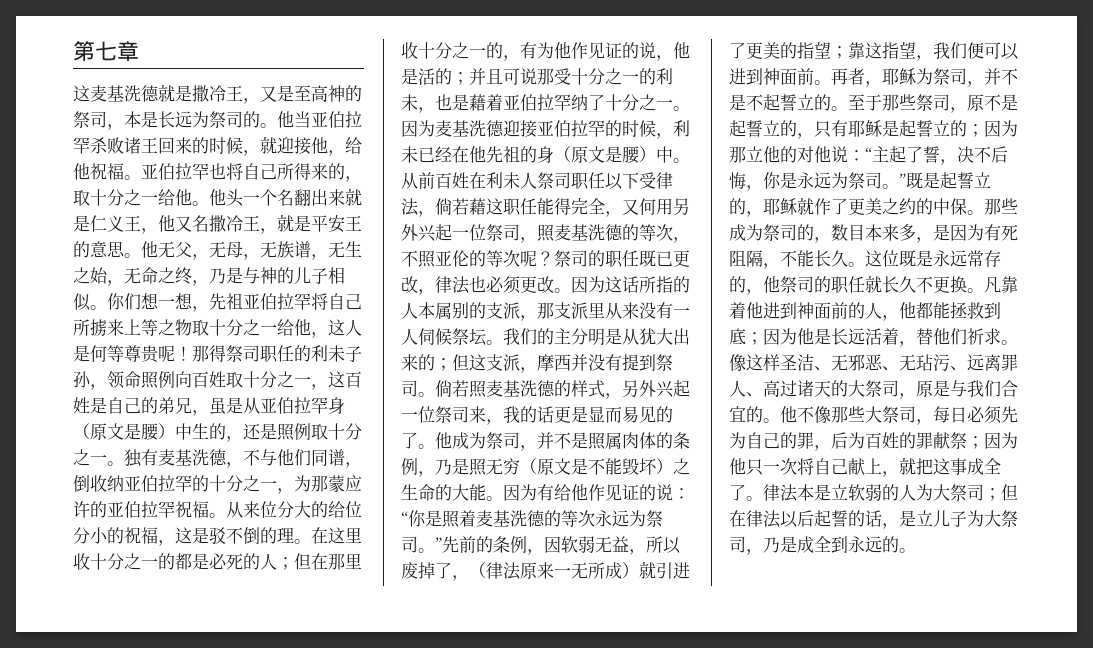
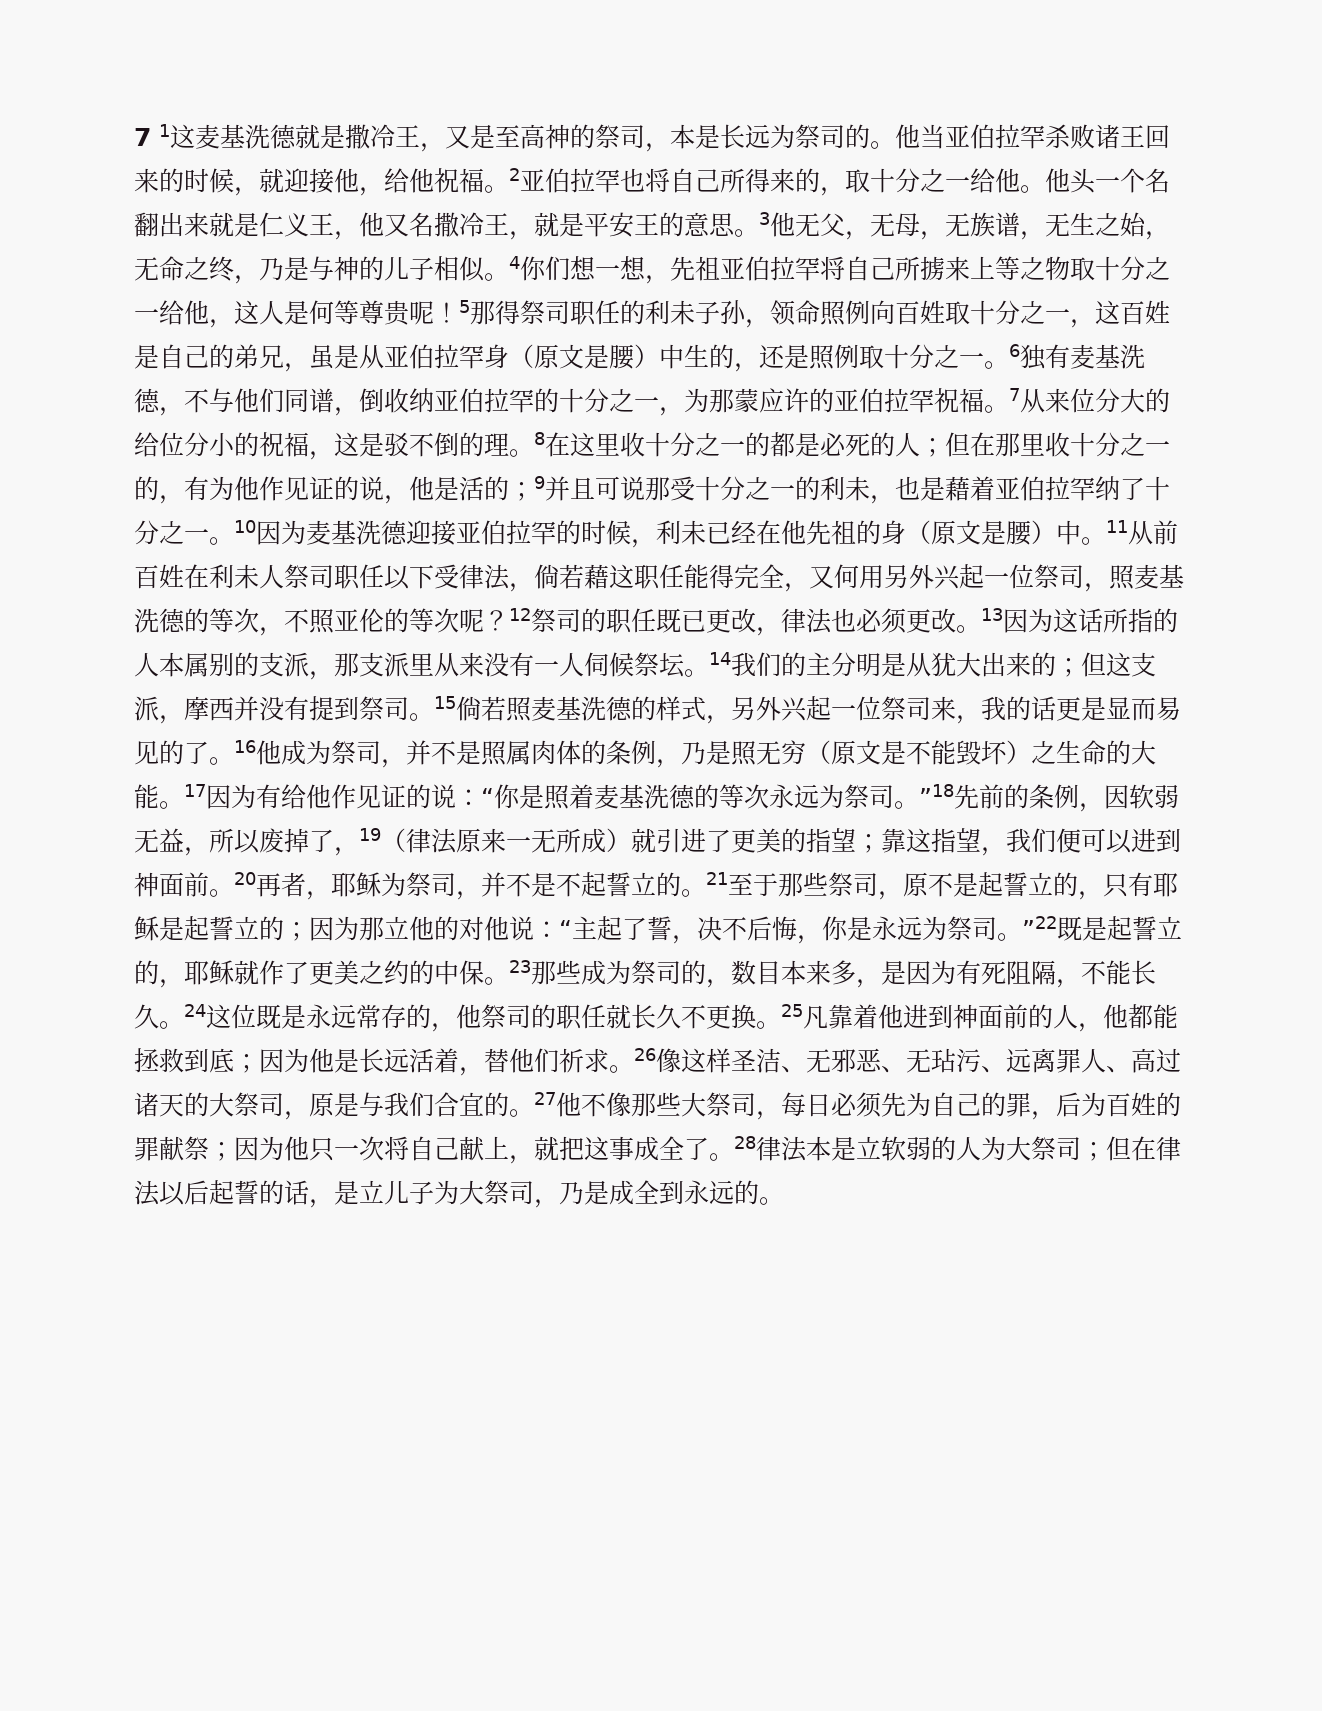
- 第七章
- 这麦基洗德就是撒冷王，又是至高神的祭司，本是长远为祭司的。
+ 7 1这麦基洗德就是撒冷王，又是至高神的祭司，本是长远为祭司的。
- 亚伯拉罕也将自己所得来的，取十分之一给他。
+ 2亚伯拉罕也将自己所得来的，取十分之一给他。
- 他无父，无母，无族谱，无生之始，无命之终，乃是与神的儿子相似。
+ 3他无父，无母，无族谱，无生之始，无命之终，乃是与神的儿子相似。
- 你们想一想，先祖亚伯拉罕将自己所掳来上等之物取十分之一给他，这人是何等尊贵呢！
+ 4你们想一想，先祖亚伯拉罕将自己所掳来上等之物取十分之一给他，这人是何等尊贵呢！
- 那得祭司职任的利未子孙，领命照例向百姓取十分之一，这百姓是自己的弟兄，虽是从亚伯拉罕身（原文是腰）中生的，还是照例取十分之一。
+ 5那得祭司职任的利未子孙，领命照例向百姓取十分之一，这百姓是自己的弟兄，虽是从亚伯拉罕身（原文是腰）中生的，还是照例取十分之一。
- 独有麦基洗德，不与他们同谱，倒收纳亚伯拉罕的十分之一，为那蒙应许的亚伯拉罕祝福。
+ 6独有麦基洗德，不与他们同谱，倒收纳亚伯拉罕的十分之一，为那蒙应许的亚伯拉罕祝福。
- 从来位分大的给位分小的祝福，这是驳不倒的理。
+ 7从来位分大的给位分小的祝福，这是驳不倒的理。
- 在这里收十分之一的都是必死的人；但在那里收十分之一的，有为他作见证的说，他是活的；并且可说那受十分之一的利未，也是藉着亚伯拉罕纳了十分之一。
+ 8在这里收十分之一的都是必死的人；但在那里收十分之一的，有为他作见证的说，他是活的；9并且可说那受十分之一的利未，也是藉着亚伯拉罕纳了十分之一。
- 因为麦基洗德迎接亚伯拉罕的时候，利未已经在他先祖的身（原文是腰）中。
+ 10因为麦基洗德迎接亚伯拉罕的时候，利未已经在他先祖的身（原文是腰）中。
- 从前百姓在利未人祭司职任以下受律法，倘若藉这职任能得完全，又何用另外兴起一位祭司，照麦基洗德的等次，不照亚伦的等次呢？
+ 11从前百姓在利未人祭司职任以下受律法，倘若藉这职任能得完全，又何用另外兴起一位祭司，照麦基洗德的等次，不照亚伦的等次呢？
- 祭司的职任既已更改，律法也必须更改。
+ 12祭司的职任既已更改，律法也必须更改。
- 因为这话所指的人本属别的支派，那支派里从来没有一人伺候祭坛。
+ 13因为这话所指的人本属别的支派，那支派里从来没有一人伺候祭坛。
- 我们的主分明是从犹大出来的；但这支派，摩西并没有提到祭司。
+ 14我们的主分明是从犹大出来的；但这支派，摩西并没有提到祭司。
- 倘若照麦基洗德的样式，另外兴起一位祭司来，我的话更是显而易见的了。
+ 15倘若照麦基洗德的样式，另外兴起一位祭司来，我的话更是显而易见的了。
- 他成为祭司，并不是照属肉体的条例，乃是照无穷（原文是不能毁坏）之生命的大能。
+ 16他成为祭司，并不是照属肉体的条例，乃是照无穷（原文是不能毁坏）之生命的大能。
- 因为有给他作见证的说：“你是照着麦基洗德的等次永远为祭司。”先前的条例，因软弱无益，所以废掉了，（律法原来一无所成）就引进了更美的指望；靠这指望，我们便可以进到神面前。
+ 17因为有给他作见证的说：“你是照着麦基洗德的等次永远为祭司。”18先前的条例，因软弱无益，所以废掉了，19（律法原来一无所成）就引进了更美的指望；靠这指望，我们便可以进到神面前。
- 再者，耶稣为祭司，并不是不起誓立的。
+ 20再者，耶稣为祭司，并不是不起誓立的。
- 至于那些祭司，原不是起誓立的，只有耶稣是起誓立的；因为那立他的对他说：“主起了誓，决不后悔，你是永远为祭司。”既是起誓立的，耶稣就作了更美之约的中保。
+ 21至于那些祭司，原不是起誓立的，只有耶稣是起誓立的；因为那立他的对他说：“主起了誓，决不后悔，你是永远为祭司。”22既是起誓立的，耶稣就作了更美之约的中保。
- 那些成为祭司的，数目本来多，是因为有死阻隔，不能长久。
+ 23那些成为祭司的，数目本来多，是因为有死阻隔，不能长久。
- 这位既是永远常存的，他祭司的职任就长久不更换。
+ 24这位既是永远常存的，他祭司的职任就长久不更换。
- 凡靠着他进到神面前的人，他都能拯救到底；因为他是长远活着，替他们祈求。
+ 25凡靠着他进到神面前的人，他都能拯救到底；因为他是长远活着，替他们祈求。
- 像这样圣洁、无邪恶、无玷污、远离罪人、高过诸天的大祭司，原是与我们合宜的。
+ 26像这样圣洁、无邪恶、无玷污、远离罪人、高过诸天的大祭司，原是与我们合宜的。
- 他不像那些大祭司，每日必须先为自己的罪，后为百姓的罪献祭；因为他只一次将自己献上，就把这事成全了。
+ 27他不像那些大祭司，每日必须先为自己的罪，后为百姓的罪献祭；因为他只一次将自己献上，就把这事成全了。
- 律法本是立软弱的人为大祭司；但在律法以后起誓的话，是立儿子为大祭司，乃是成全到永远的。
+ 28律法本是立软弱的人为大祭司；但在律法以后起誓的话，是立儿子为大祭司，乃是成全到永远的。

